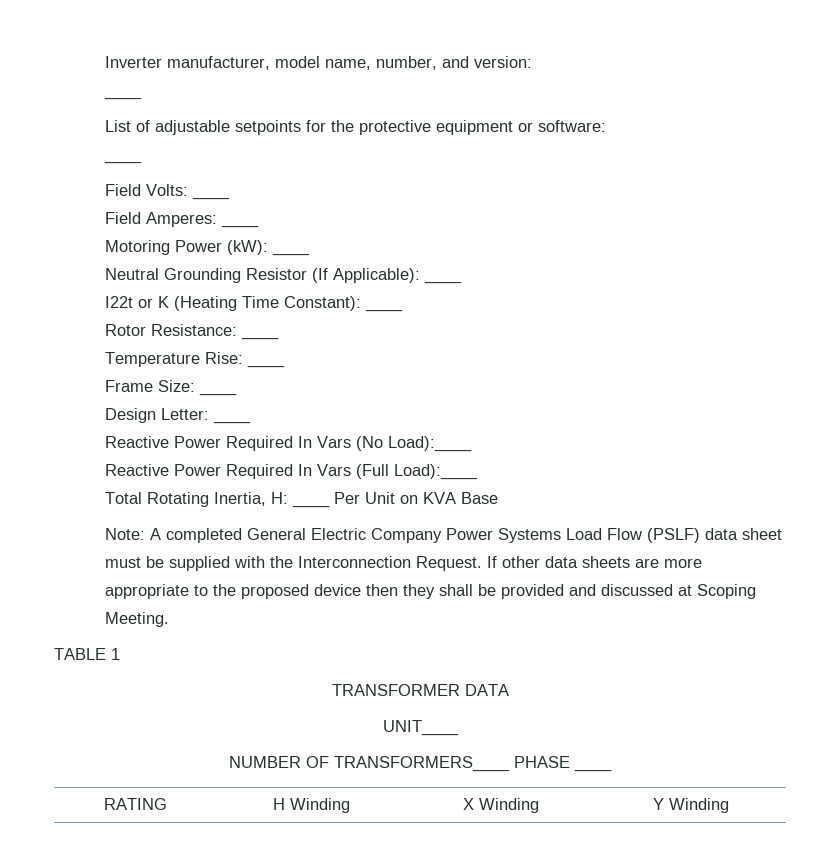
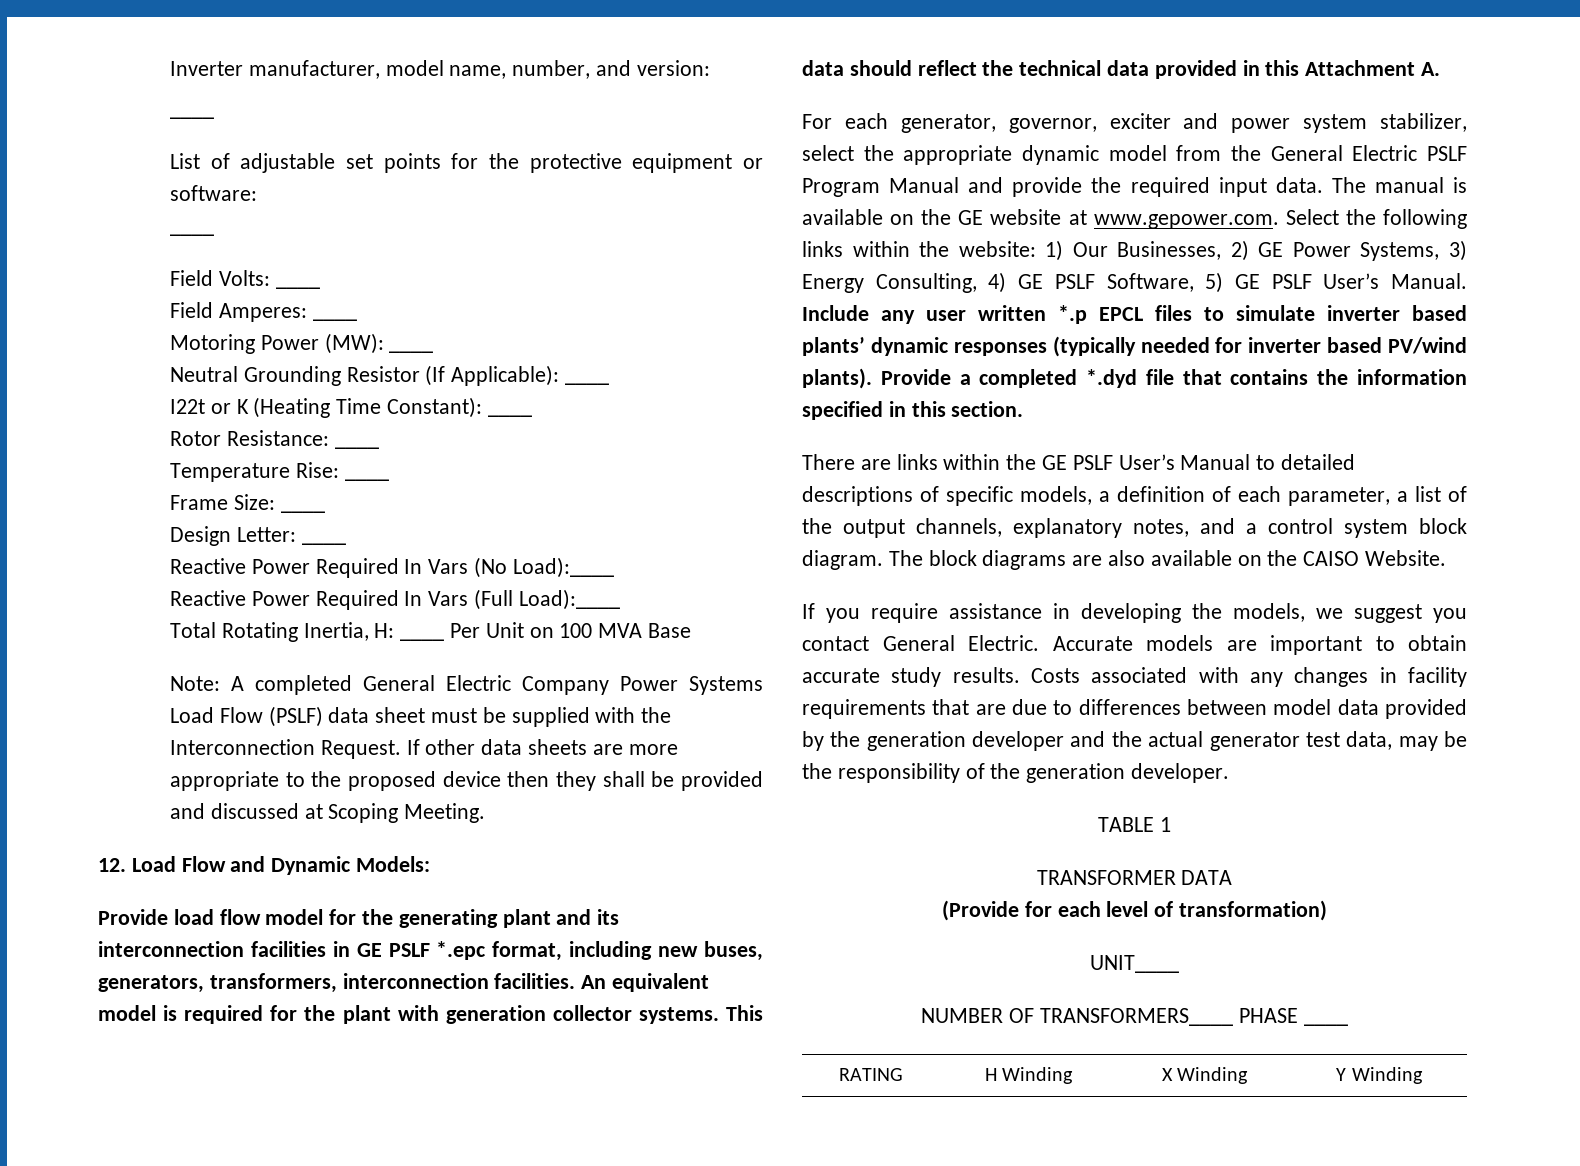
- List of adjustable setpoints for the protective equipment or software:
+ List of adjustable set points for the protective equipment or software:
- Motoring Power (kW): ____
+ Motoring Power (MW): ____
- Total Rotating Inertia, H: ____ Per Unit on KVA Base
+ Total Rotating Inertia, H: ____ Per Unit on 100 MVA Base
+ 12. Load Flow and Dynamic Models:
+ Provide load flow model for the generating plant and its interconnection facilities in GE PSLF *.epc format, including new buses, generators, transformers, interconnection facilities. An equivalent model is required for the plant with generation collector systems. This data should reflect the technical data provided in this Attachment A.
+ For each generator, governor, exciter and power system stabilizer, select the appropriate dynamic model from the General Electric PSLF Program Manual and provide the required input data. The manual is available on the GE website at www.gepower.com. Select the following links within the website: 1) Our Businesses, 2) GE Power Systems, 3) Energy Consulting, 4) GE PSLF Software, 5) GE PSLF User’s Manual. Include any user written *.p EPCL files to simulate inverter based plants’ dynamic responses (typically needed for inverter based PV/wind plants). Provide a completed *.dyd file that contains the information specified in this section.
+ There are links within the GE PSLF User’s Manual to detailed descriptions of specific models, a definition of each parameter, a list of the output channels, explanatory notes, and a control system block diagram. The block diagrams are also available on the CAISO Website.
+ If you require assistance in developing the models, we suggest you contact General Electric. Accurate models are important to obtain accurate study results. Costs associated with any changes in facility requirements that are due to differences between model data provided by the generation developer and the actual generator test data, may be the responsibility of the generation developer.
  TABLE 1
  TRANSFORMER DATA
+ (Provide for each level of transformation)

